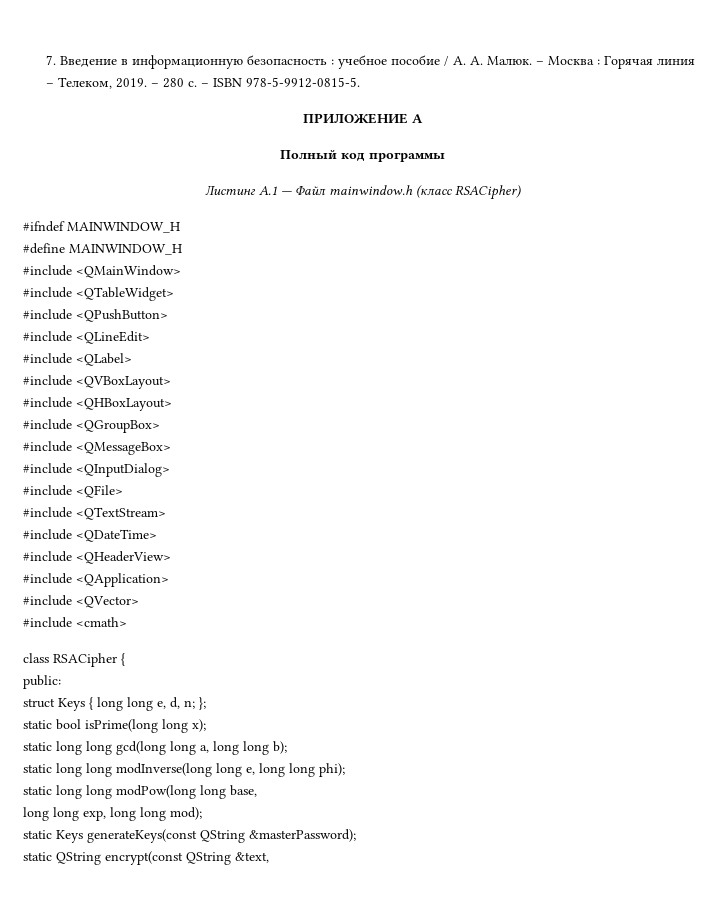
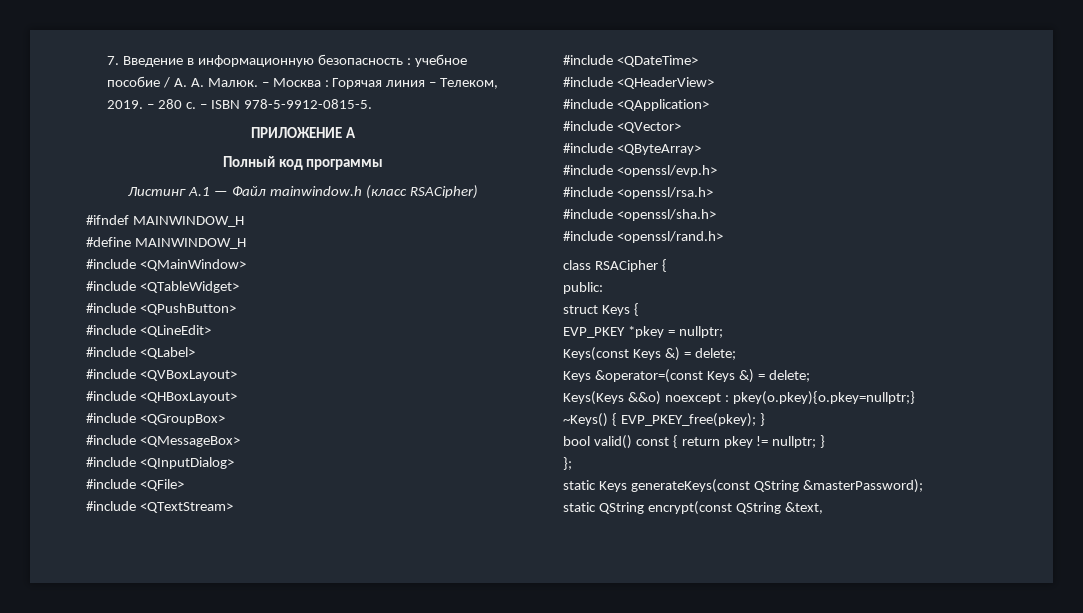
- #include <cmath>
+ #include <QByteArray>
+ #include <openssl/evp.h>
+ #include <openssl/rsa.h>
+ #include <openssl/sha.h>
+ #include <openssl/rand.h>
- struct Keys { long long e, d, n; };
- static bool isPrime(long long x);
- static long long gcd(long long a, long long b);
- static long long modInverse(long long e, long long phi);
- static long long modPow(long long base,
- long long exp, long long mod);
+ struct Keys {
+ EVP_PKEY *pkey = nullptr;
+ Keys(const Keys &) = delete;
+ Keys &operator=(const Keys &) = delete;
+ Keys(Keys &&o) noexcept : pkey(o.pkey){o.pkey=nullptr;}
+ ~Keys() { EVP_PKEY_free(pkey); }
+ bool valid() const { return pkey != nullptr; }
+ };

